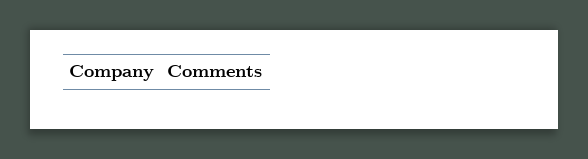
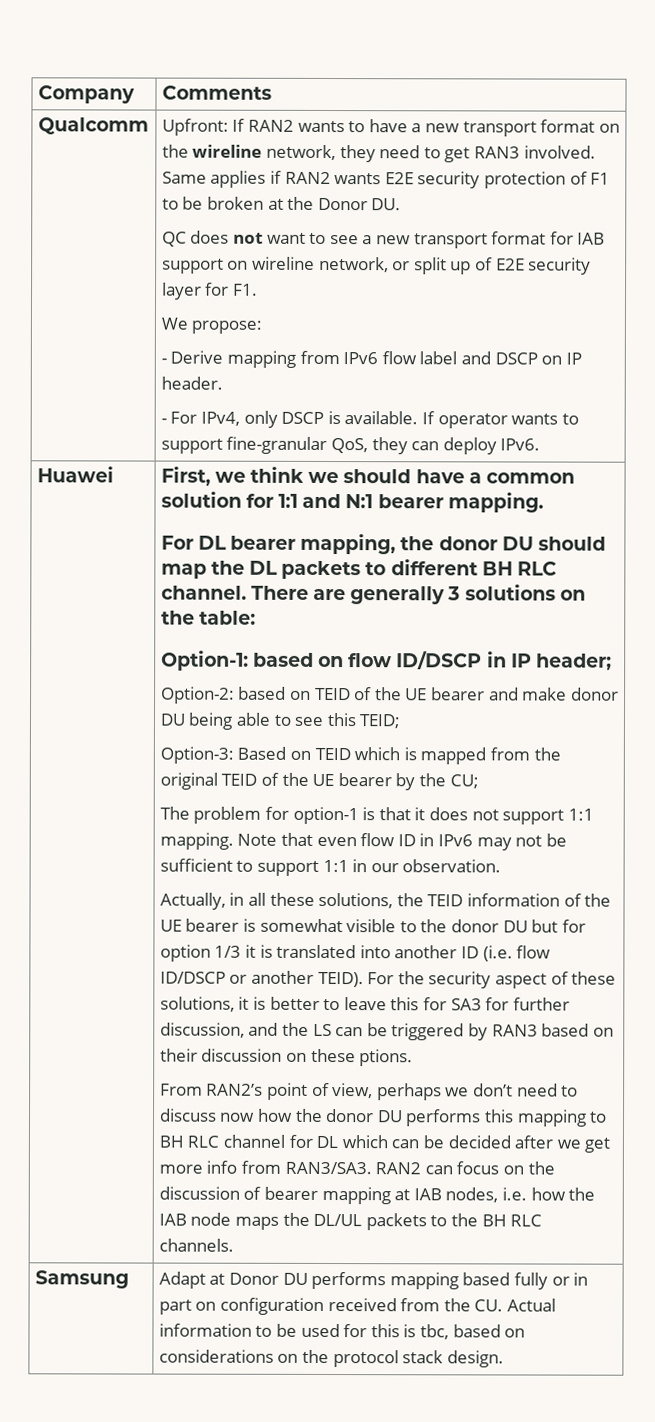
+ Qualcomm | Upfront: If RAN2 wants to have a new transport format on the wireline network, they need to get RAN3 involved. Same applies if RAN2 wants E2E security protection of F1 to be broken at the Donor DU.
+ QC does not want to see a new transport format for IAB support on wireline network, or split up of E2E security layer for F1.
+ We propose:
+ - Derive mapping from IPv6 flow label and DSCP on IP header.
+ - For IPv4, only DSCP is available. If operator wants to support fine-granular QoS, they can deploy IPv6.
+ Huawei | First, we think we should have a common solution for 1:1 and N:1 bearer mapping.
+ For DL bearer mapping, the donor DU should map the DL packets to different BH RLC channel. There are generally 3 solutions on the table:
+ Option-1: based on flow ID/DSCP in IP header;
+ Option-2: based on TEID of the UE bearer and make donor DU being able to see this TEID;
+ Option-3: Based on TEID which is mapped from the original TEID of the UE bearer by the CU;
+ The problem for option-1 is that it does not support 1:1 mapping. Note that even flow ID in IPv6 may not be sufficient to support 1:1 in our observation.
+ Actually, in all these solutions, the TEID information of the UE bearer is somewhat visible to the donor DU but for option 1/3 it is translated into another ID (i.e. flow ID/DSCP or another TEID). For the security aspect of these solutions, it is better to leave this for SA3 for further discussion, and the LS can be triggered by RAN3 based on their discussion on these ptions.
+ From RAN2’s point of view, perhaps we don’t need to discuss now how the donor DU performs this mapping to BH RLC channel for DL which can be decided after we get more info from RAN3/SA3. RAN2 can focus on the discussion of bearer mapping at IAB nodes, i.e. how the IAB node maps the DL/UL packets to the BH RLC channels.
+ Samsung | Adapt at Donor DU performs mapping based fully or in part on configuration received from the CU. Actual information to be used for this is tbc, based on considerations on the protocol stack design.

